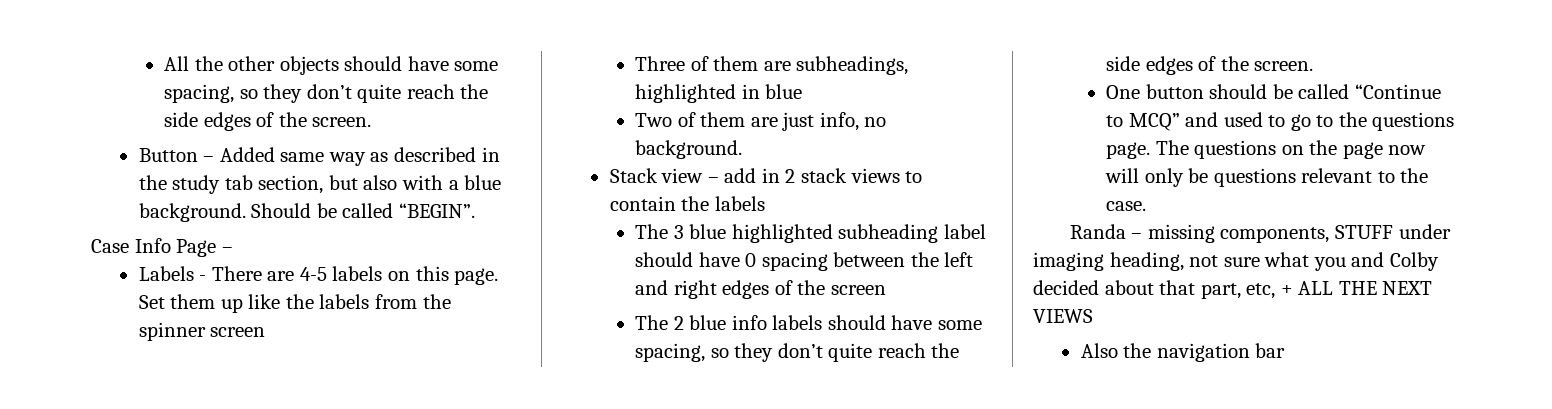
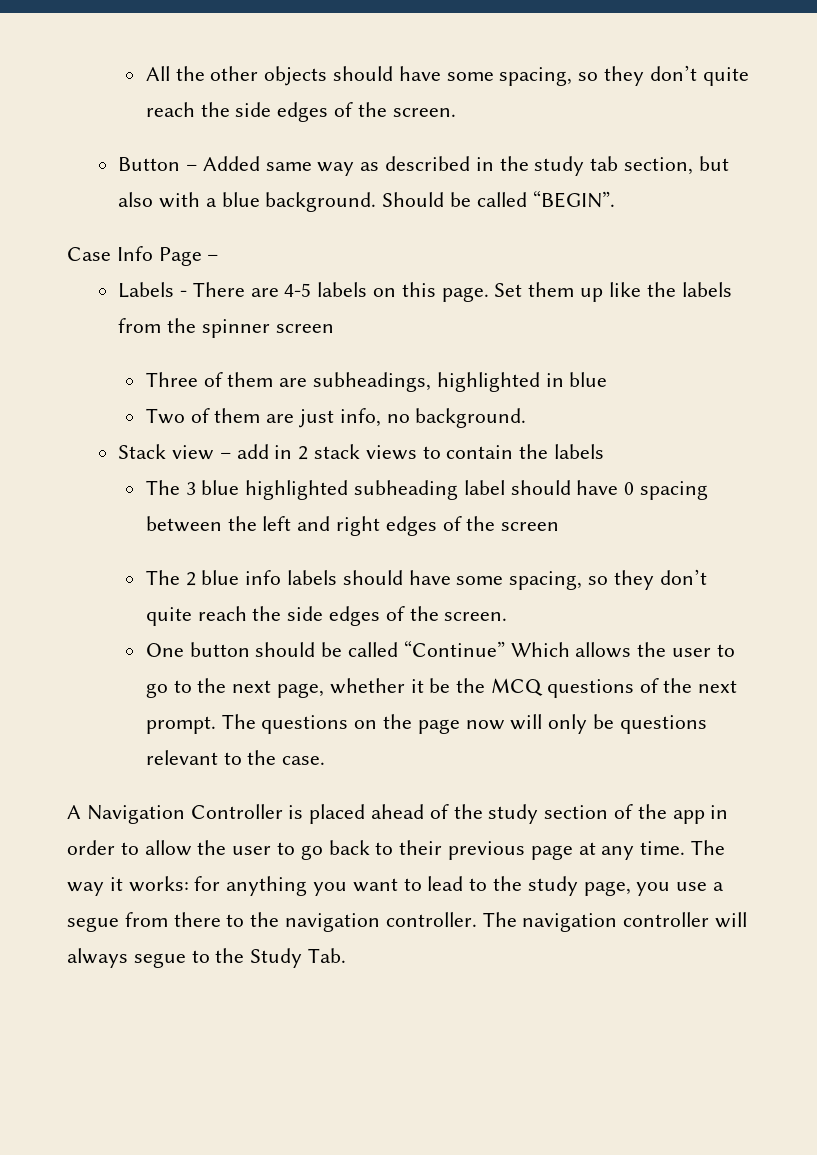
- One button should be called “Continue to MCQ” and used to go to the questions page.
+ One button should be called “Continue” Which allows the user to go to the next page, whether it be the MCQ questions of the next prompt.
- Randa – missing components, STUFF under imaging heading, not sure what you and Colby decided about that part, etc, + ALL THE NEXT VIEWS
- Also the navigation bar
+ A Navigation Controller is placed ahead of the study section of the app in order to allow the user to go back to their previous page at any time. The way it works: for anything you want to lead to the study page, you use a segue from there to the navigation controller. The navigation controller will always segue to the Study Tab.

